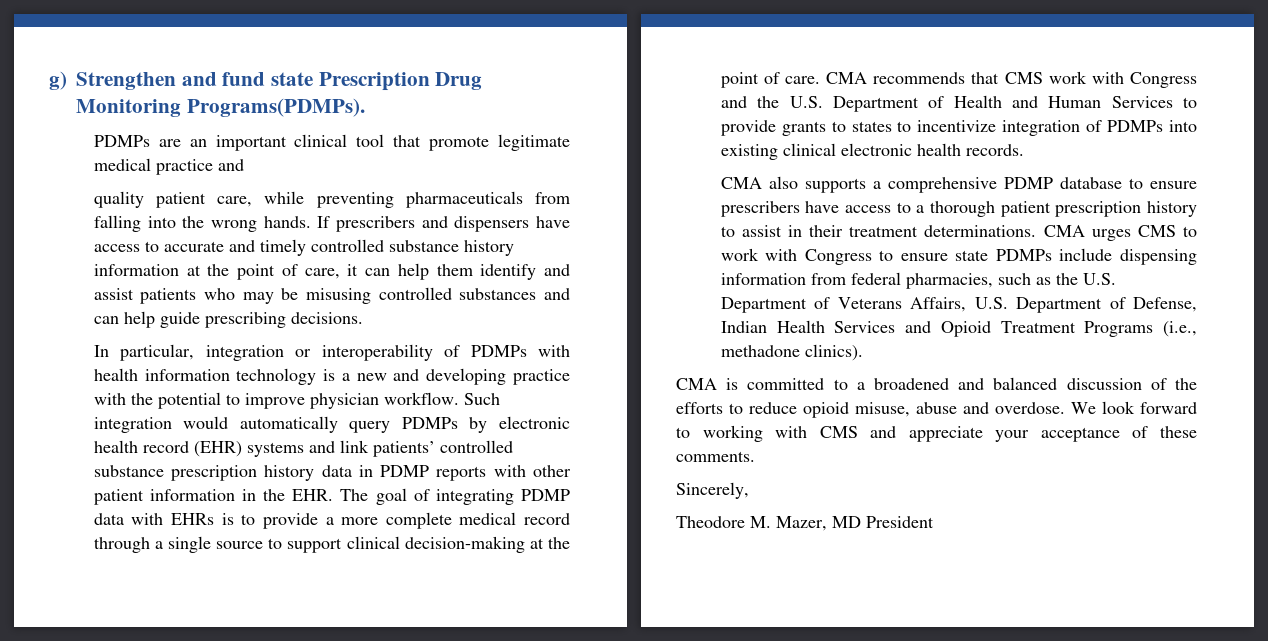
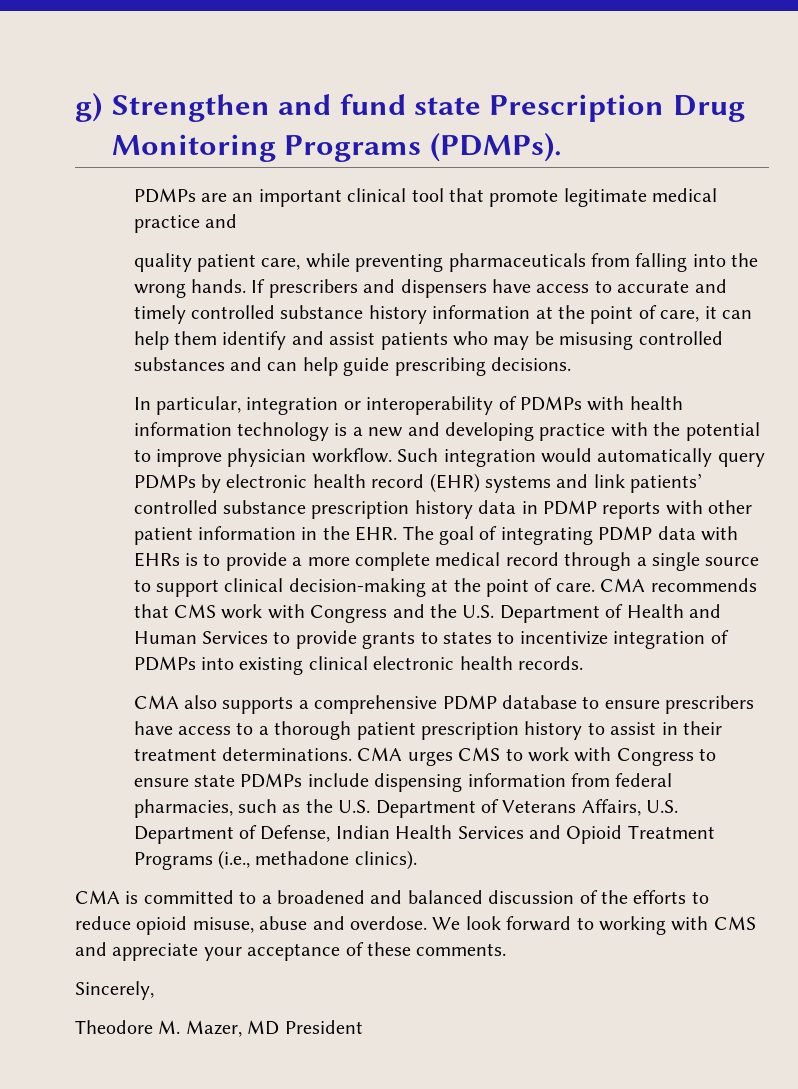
- g) Strengthen and fund state Prescription Drug Monitoring Programs(PDMPs).
+ g) Strengthen and fund state Prescription Drug Monitoring Programs (PDMPs).

